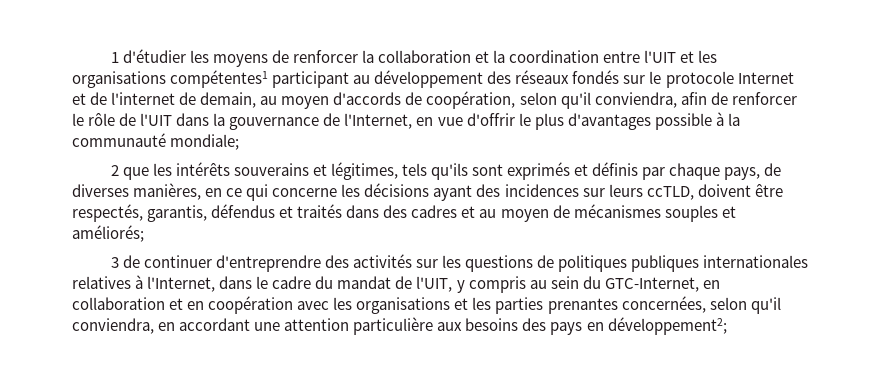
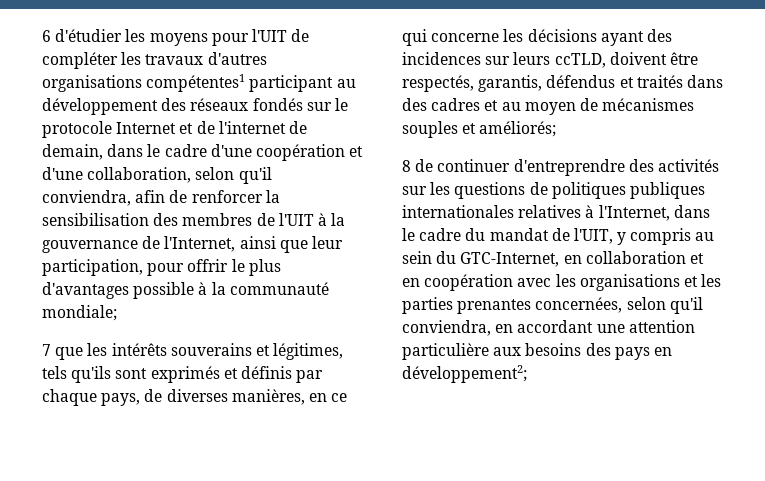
- 1 d'étudier les moyens de renforcer la collaboration et la coordination entre l'UIT et les organisations compétentes1 participant au développement des réseaux fondés sur le protocole Internet et de l'internet de demain, au moyen d'accords de coopération, selon qu'il conviendra, afin de renforcer le rôle de l'UIT dans la gouvernance de l'Internet, en vue d'offrir le plus d'avantages possible à la communauté mondiale;
+ 6 d'étudier les moyens pour l'UIT de compléter les travaux d'autres organisations compétentes1 participant au développement des réseaux fondés sur le protocole Internet et de l'internet de demain, dans le cadre d'une coopération et d'une collaboration, selon qu'il conviendra, afin de renforcer la sensibilisation des membres de l'UIT à la gouvernance de l'Internet, ainsi que leur participation, pour offrir le plus d'avantages possible à la communauté mondiale;
- 2 que les intérêts souverains et légitimes, tels qu'ils sont exprimés et définis par chaque pays, de diverses manières, en ce qui concerne les décisions ayant des incidences sur leurs ccTLD, doivent être respectés, garantis, défendus et traités dans des cadres et au moyen de mécanismes souples et améliorés;
+ 7 que les intérêts souverains et légitimes, tels qu'ils sont exprimés et définis par chaque pays, de diverses manières, en ce qui concerne les décisions ayant des incidences sur leurs ccTLD, doivent être respectés, garantis, défendus et traités dans des cadres et au moyen de mécanismes souples et améliorés;
- 3 de continuer d'entreprendre des activités sur les questions de politiques publiques internationales relatives à l'Internet, dans le cadre du mandat de l'UIT, y compris au sein du GTC-Internet, en collaboration et en coopération avec les organisations et les parties prenantes concernées, selon qu'il conviendra, en accordant une attention particulière aux besoins des pays en développement2;
+ 8 de continuer d'entreprendre des activités sur les questions de politiques publiques internationales relatives à l'Internet, dans le cadre du mandat de l'UIT, y compris au sein du GTC-Internet, en collaboration et en coopération avec les organisations et les parties prenantes concernées, selon qu'il conviendra, en accordant une attention particulière aux besoins des pays en développement2;

